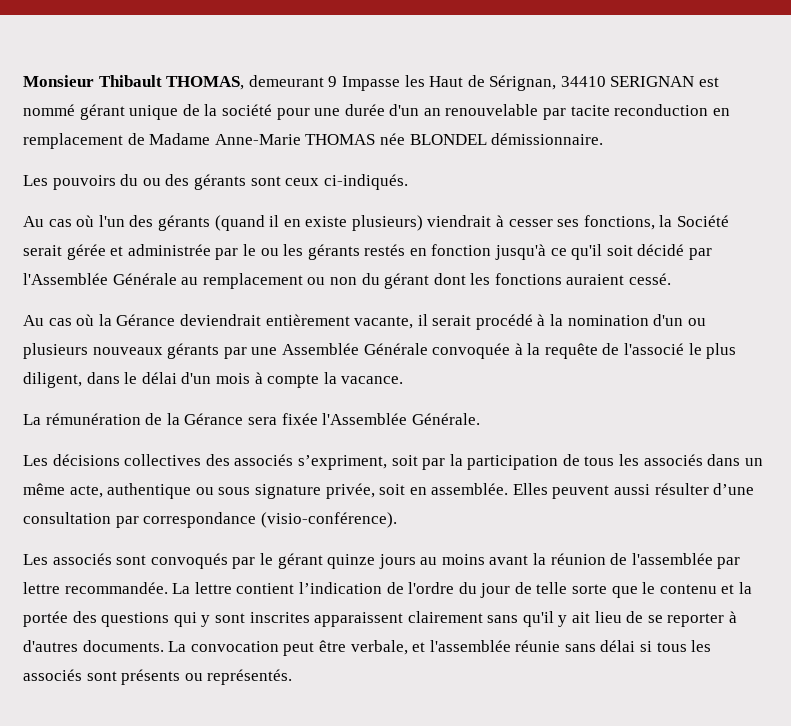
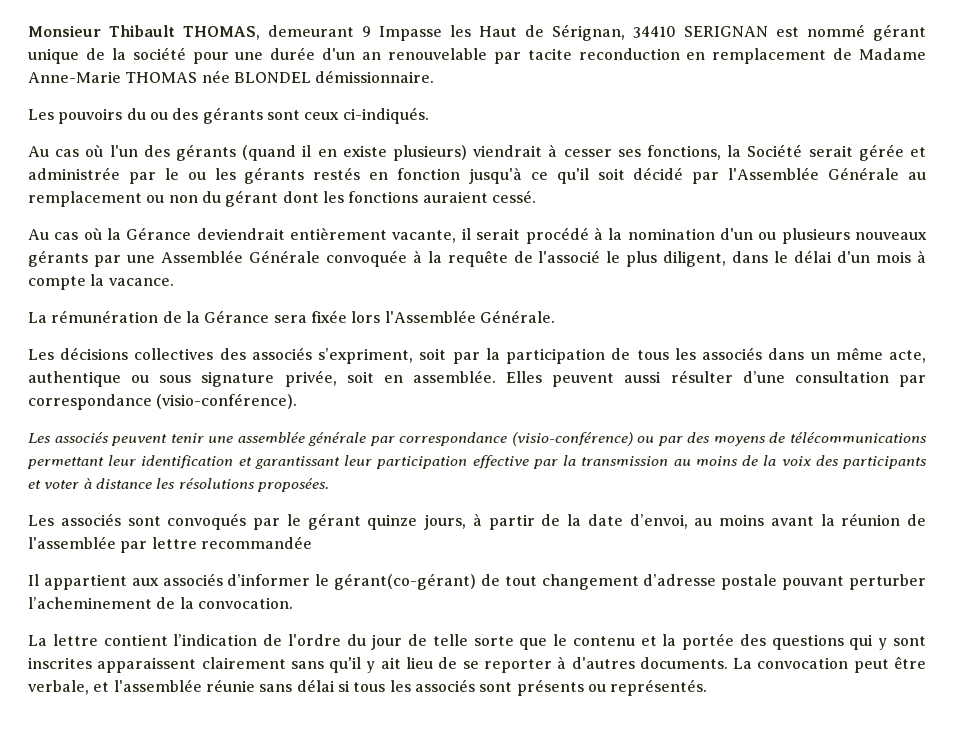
- La rémunération de la Gérance sera fixée l'Assemblée Générale.
+ La rémunération de la Gérance sera fixée lors l'Assemblée Générale.
+ Les associés peuvent tenir une assemblée générale par correspondance (visio-conférence) ou par des moyens de télécommunications permettant leur identification et garantissant leur participation effective par la transmission au moins de la voix des participants et voter à distance les résolutions proposées.
- Les associés sont convoqués par le gérant quinze jours au moins avant la réunion de l'assemblée par lettre recommandée. La lettre contient l’indication de l'ordre du jour de telle sorte que le contenu et la portée des questions qui y sont inscrites apparaissent clairement sans qu'il y ait lieu de se reporter à d'autres documents.
+ Les associés sont convoqués par le gérant quinze jours, à partir de la date d’envoi, au moins avant la réunion de l'assemblée par lettre recommandée
+ Il appartient aux associés d’informer le gérant(co-gérant) de tout changement d’adresse postale pouvant perturber l’acheminement de la convocation.
+ La lettre contient l’indication de l'ordre du jour de telle sorte que le contenu et la portée des questions qui y sont inscrites apparaissent clairement sans qu'il y ait lieu de se reporter à d'autres documents.

